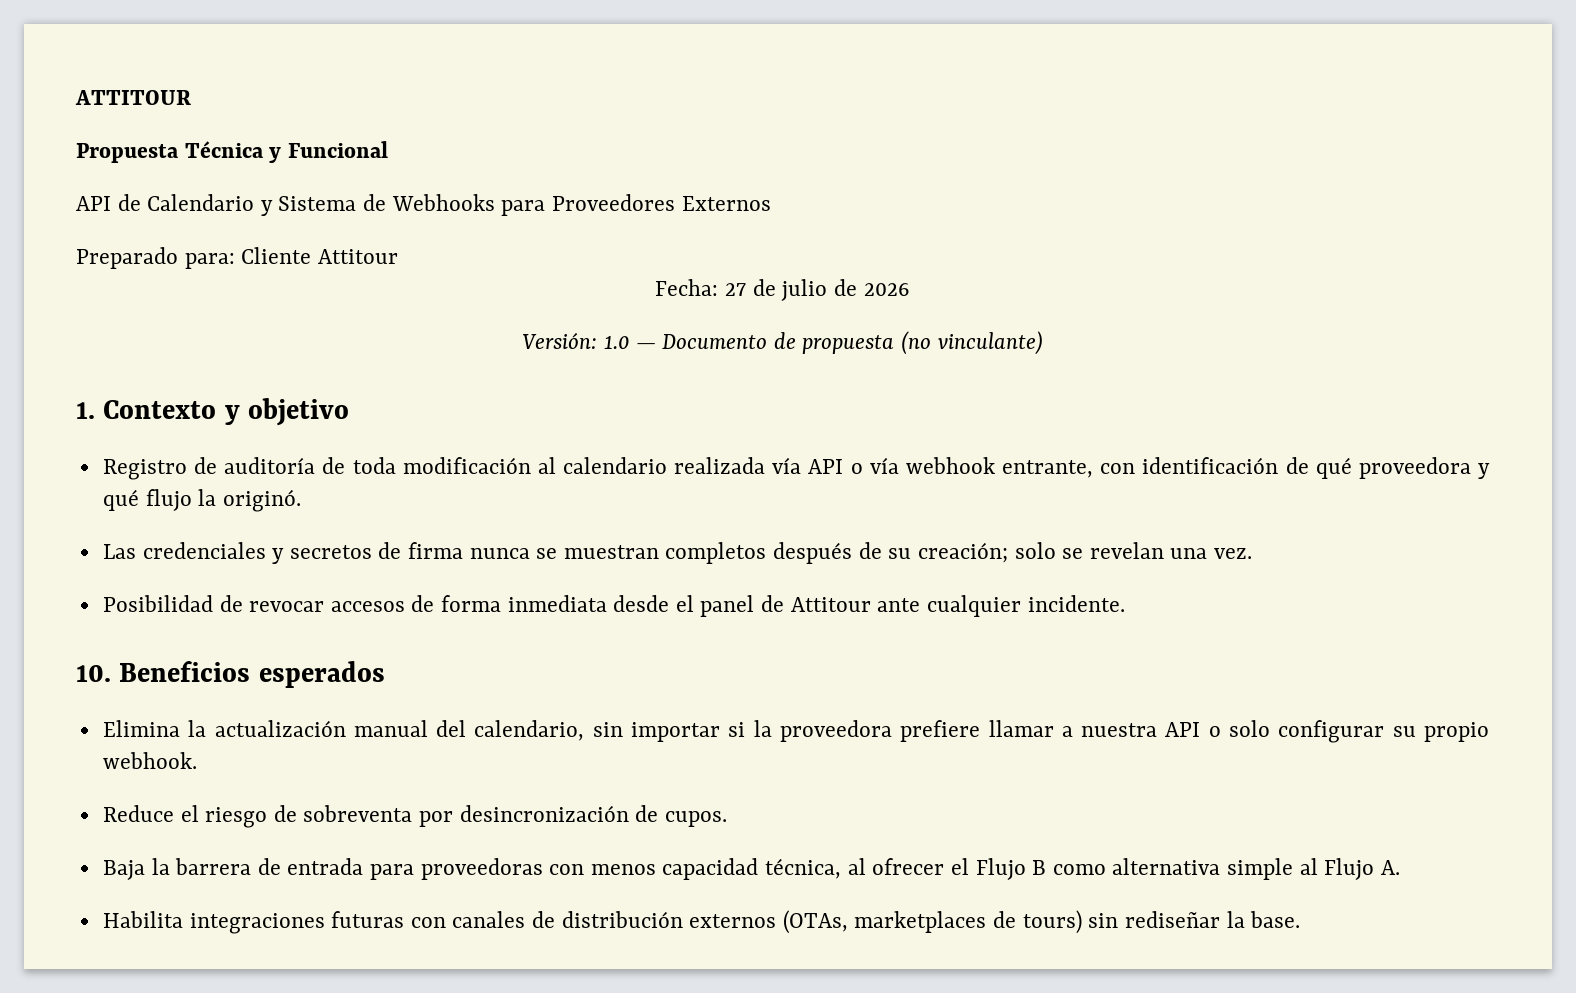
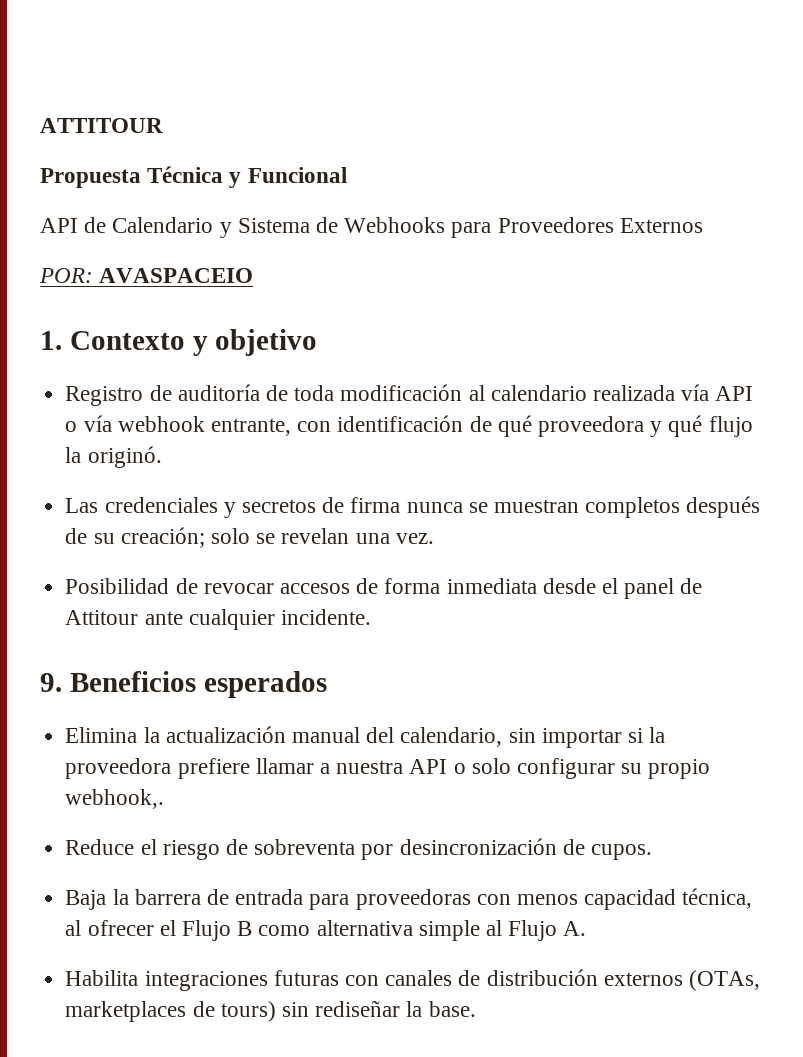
- Preparado para: Cliente Attitour
- Fecha: 27 de julio de 2026
- Versión: 1.0 — Documento de propuesta (no vinculante)
+ POR: AVASPACEIO
- 10. Beneficios esperados
+ 9. Beneficios esperados
- Elimina la actualización manual del calendario, sin importar si la proveedora prefiere llamar a nuestra API o solo configurar su propio webhook.
+ Elimina la actualización manual del calendario, sin importar si la proveedora prefiere llamar a nuestra API o solo configurar su propio webhook,.

